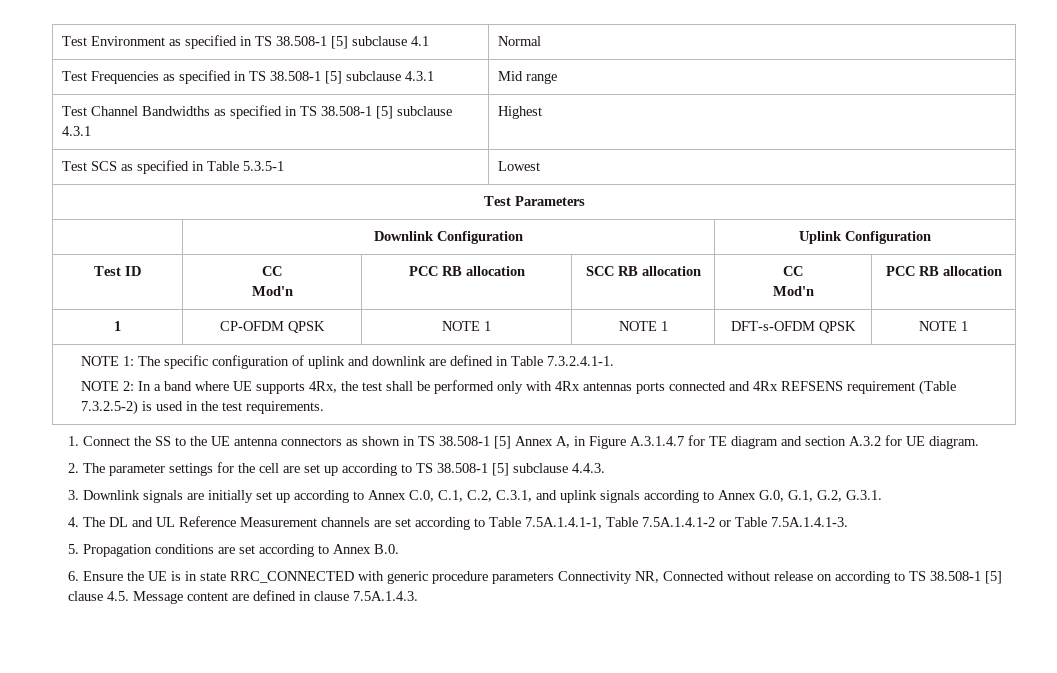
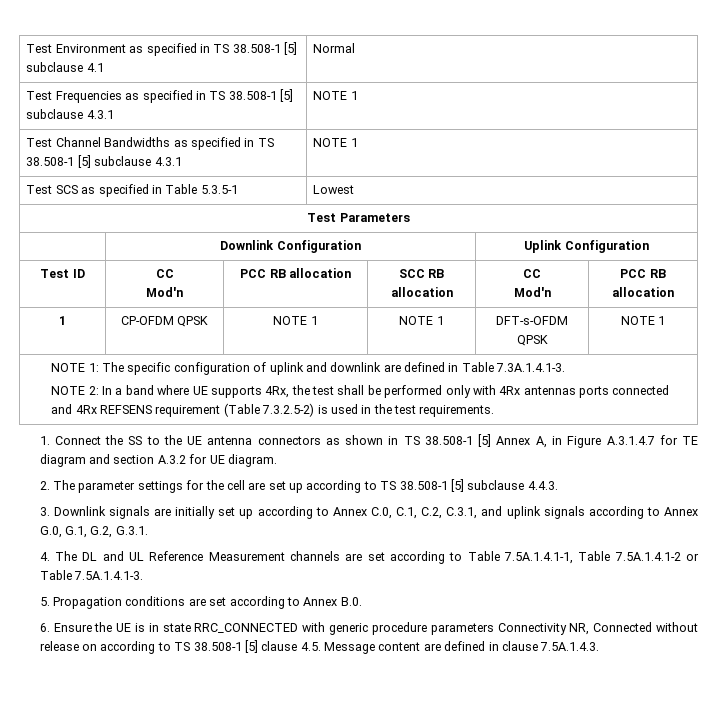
- Test Frequencies as specified in TS 38.508-1 [5] subclause 4.3.1 | Mid range
+ Test Frequencies as specified in TS 38.508-1 [5] subclause 4.3.1 | NOTE 1
- Test Channel Bandwidths as specified in TS 38.508-1 [5] subclause 4.3.1 | Highest
+ Test Channel Bandwidths as specified in TS 38.508-1 [5] subclause 4.3.1 | NOTE 1
- NOTE 1: The specific configuration of uplink and downlink are defined in Table 7.3.2.4.1-1.
+ NOTE 1: The specific configuration of uplink and downlink are defined in Table 7.3A.1.4.1-3.

